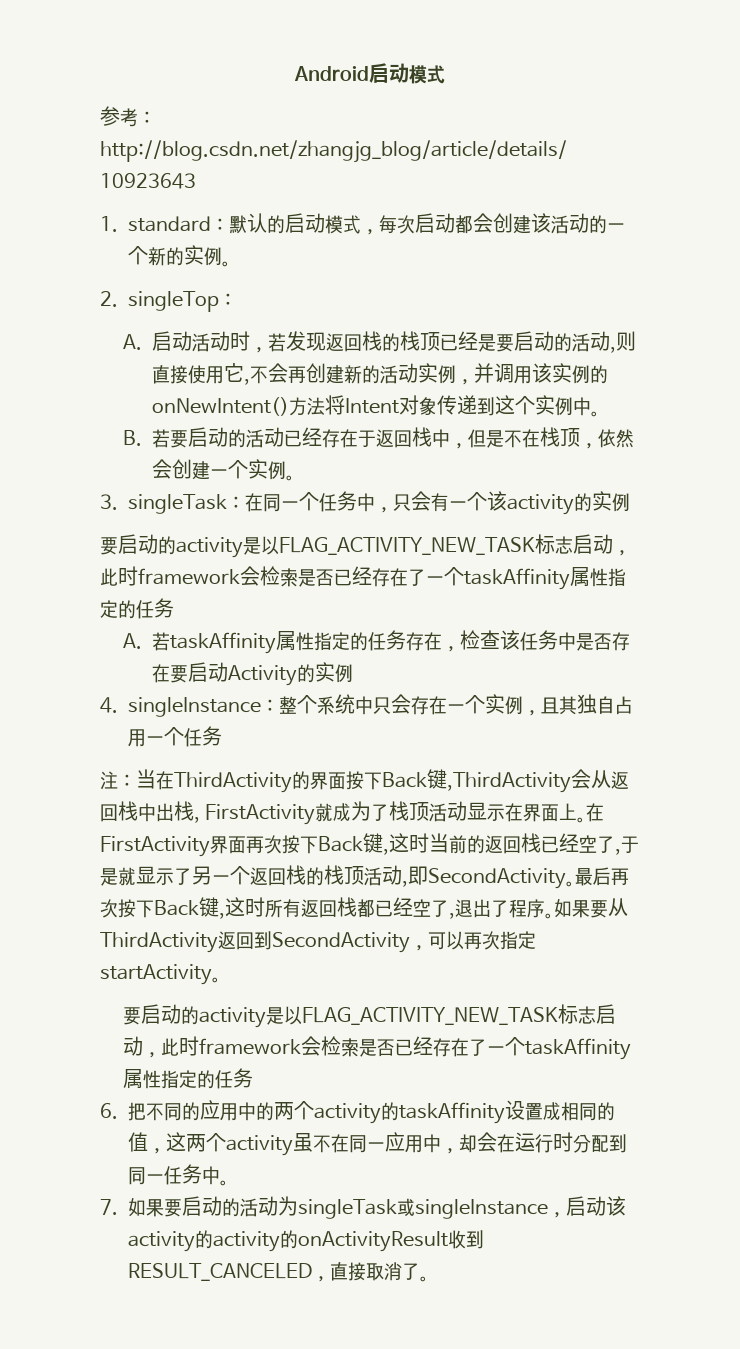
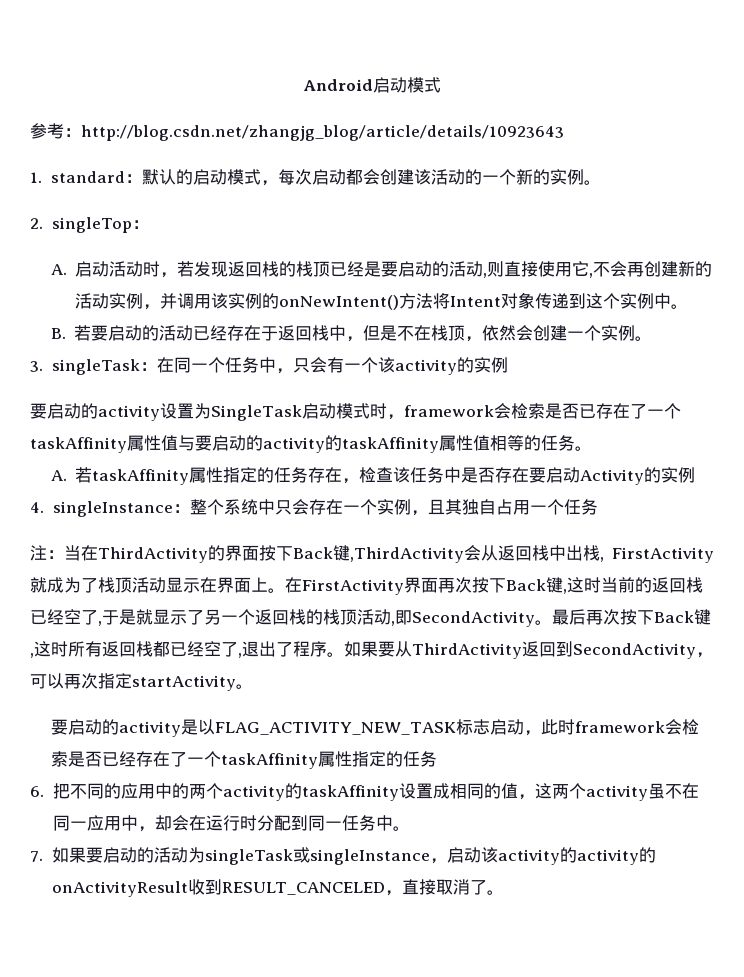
  3. singleTask：在同一个任务中，只会有一个该activity的实例
- 要启动的activity是以FLAG_ACTIVITY_NEW_TASK标志启动，此时framework会检索是否已经存在了一个taskAffinity属性指定的任务
+ 要启动的activity设置为SingleTask启动模式时，framework会检索是否已存在了一个taskAffinity属性值与要启动的activity的taskAffinity属性值相等的任务。

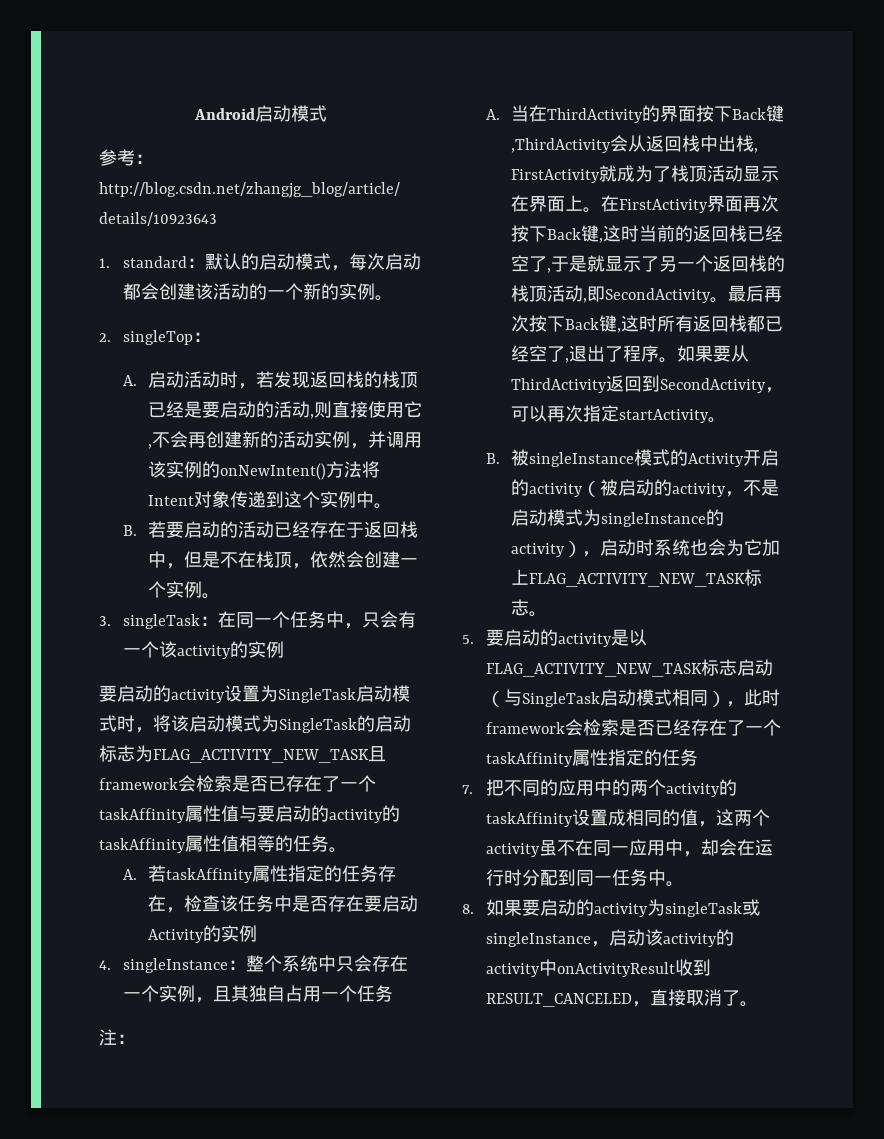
- 要启动的activity设置为SingleTask启动模式时，framework会检索是否已存在了一个taskAffinity属性值与要启动的activity的taskAffinity属性值相等的任务。
+ 要启动的activity设置为SingleTask启动模式时，将该启动模式为SingleTask的启动标志为FLAG_ACTIVITY_NEW_TASK且framework会检索是否已存在了一个taskAffinity属性值与要启动的activity的taskAffinity属性值相等的任务。
- 注：当在ThirdActivity的界面按下Back键,ThirdActivity会从返回栈中出栈, FirstActivity就成为了栈顶活动显示在界面上。
+ 注：
+ A.当在ThirdActivity的界面按下Back键,ThirdActivity会从返回栈中出栈, FirstActivity就成为了栈顶活动显示在界面上。
- 要启动的activity是以FLAG_ACTIVITY_NEW_TASK标志启动，此时framework会检索是否已经存在了一个taskAffinity属性指定的任务
+ B.被singleInstance模式的Activity开启的activity（被启动的activity，不是启动模式为singleInstance的activity），启动时系统也会为它加上FLAG_ACTIVITY_NEW_TASK标志。
+ 5.要启动的activity是以FLAG_ACTIVITY_NEW_TASK标志启动（与SingleTask启动模式相同），此时framework会检索是否已经存在了一个taskAffinity属性指定的任务
- 6.把不同的应用中的两个activity的taskAffinity设置成相同的值，这两个activity虽不在同一应用中，却会在运行时分配到同一任务中。
+ 7.把不同的应用中的两个activity的taskAffinity设置成相同的值，这两个activity虽不在同一应用中，却会在运行时分配到同一任务中。
- 7.如果要启动的活动为singleTask或singleInstance，启动该activity的activity的onActivityResult收到RESULT_CANCELED，直接取消了。
+ 8.如果要启动的activity为singleTask或singleInstance，启动该activity的activity中onActivityResult收到RESULT_CANCELED，直接取消了。

